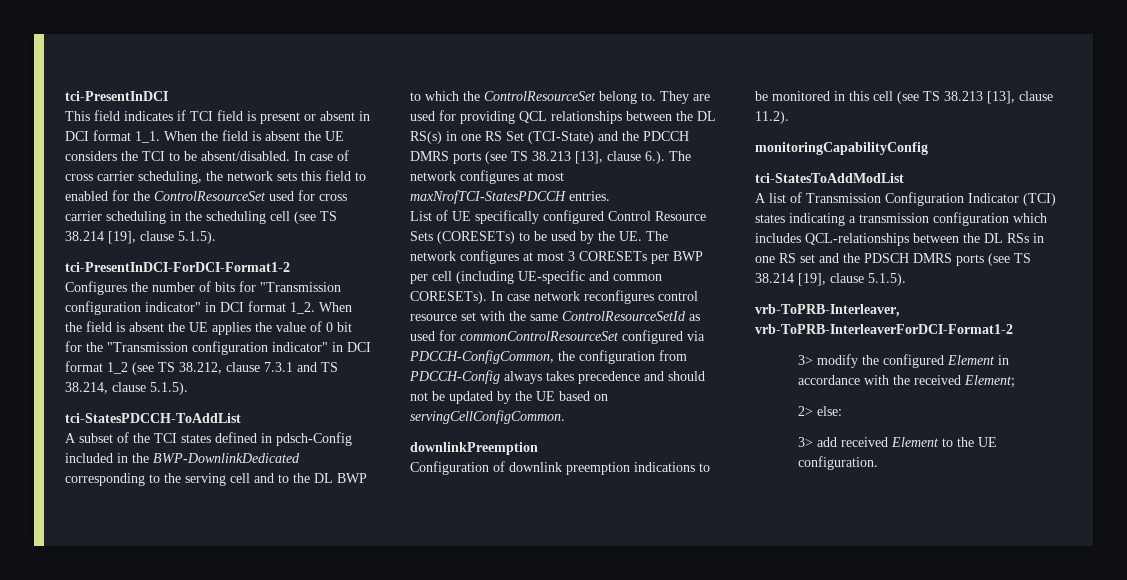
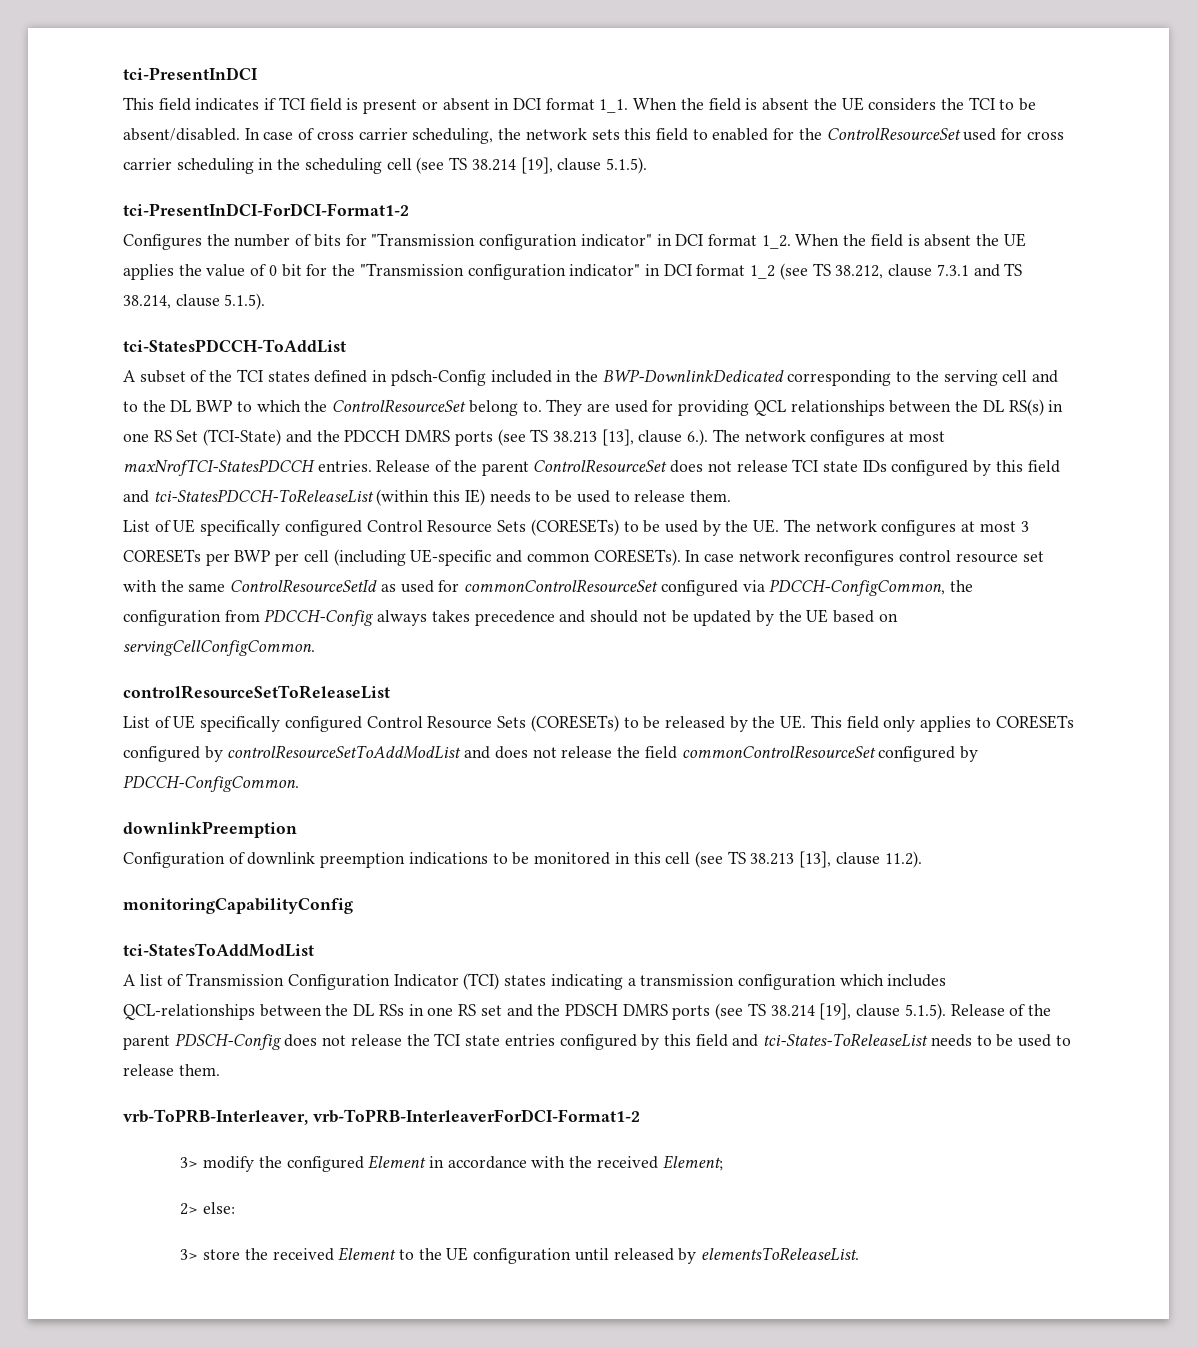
+ Release of the parent ControlResourceSet does not release TCI state IDs configured by this field and tci-StatesPDCCH-ToReleaseList (within this IE) needs to be used to release them.
+ controlResourceSetToReleaseList
+ List of UE specifically configured Control Resource Sets (CORESETs) to be released by the UE. This field only applies to CORESETs configured by controlResourceSetToAddModList and does not release the field commonControlResourceSet configured by PDCCH-ConfigCommon.
- A list of Transmission Configuration Indicator (TCI) states indicating a transmission configuration which includes QCL-relationships between the DL RSs in one RS set and the PDSCH DMRS ports (see TS 38.214 [19], clause 5.1.5).
+ A list of Transmission Configuration Indicator (TCI) states indicating a transmission configuration which includes QCL-relationships between the DL RSs in one RS set and the PDSCH DMRS ports (see TS 38.214 [19], clause 5.1.5). Release of the parent PDSCH-Config does not release the TCI state entries configured by this field and tci-States-ToReleaseList needs to be used to release them.
- 3> add received Element to the UE configuration.
+ 3> store the received Element to the UE configuration until released by elementsToReleaseList.

